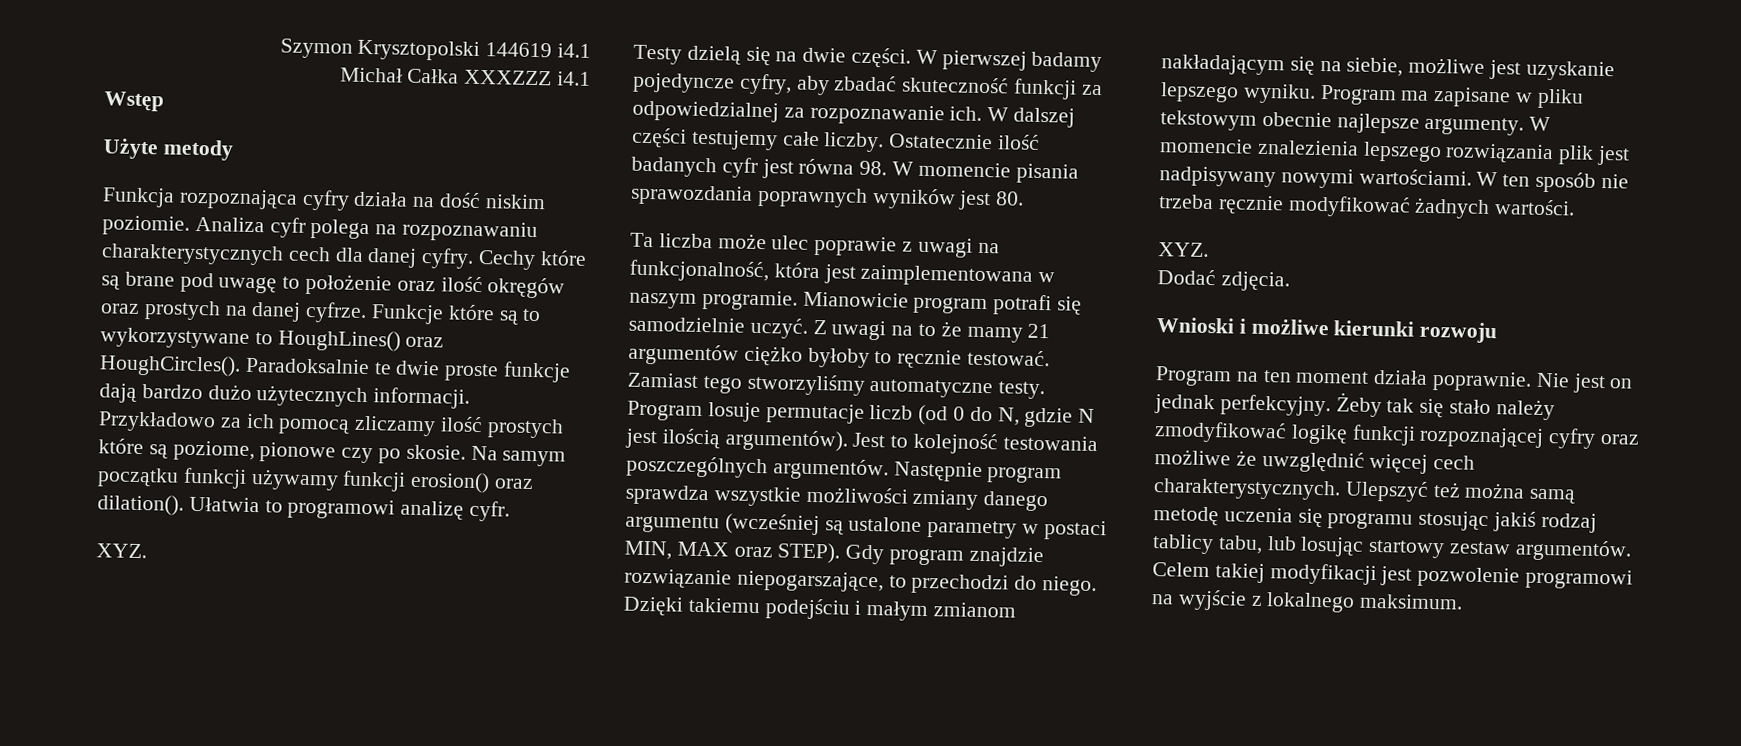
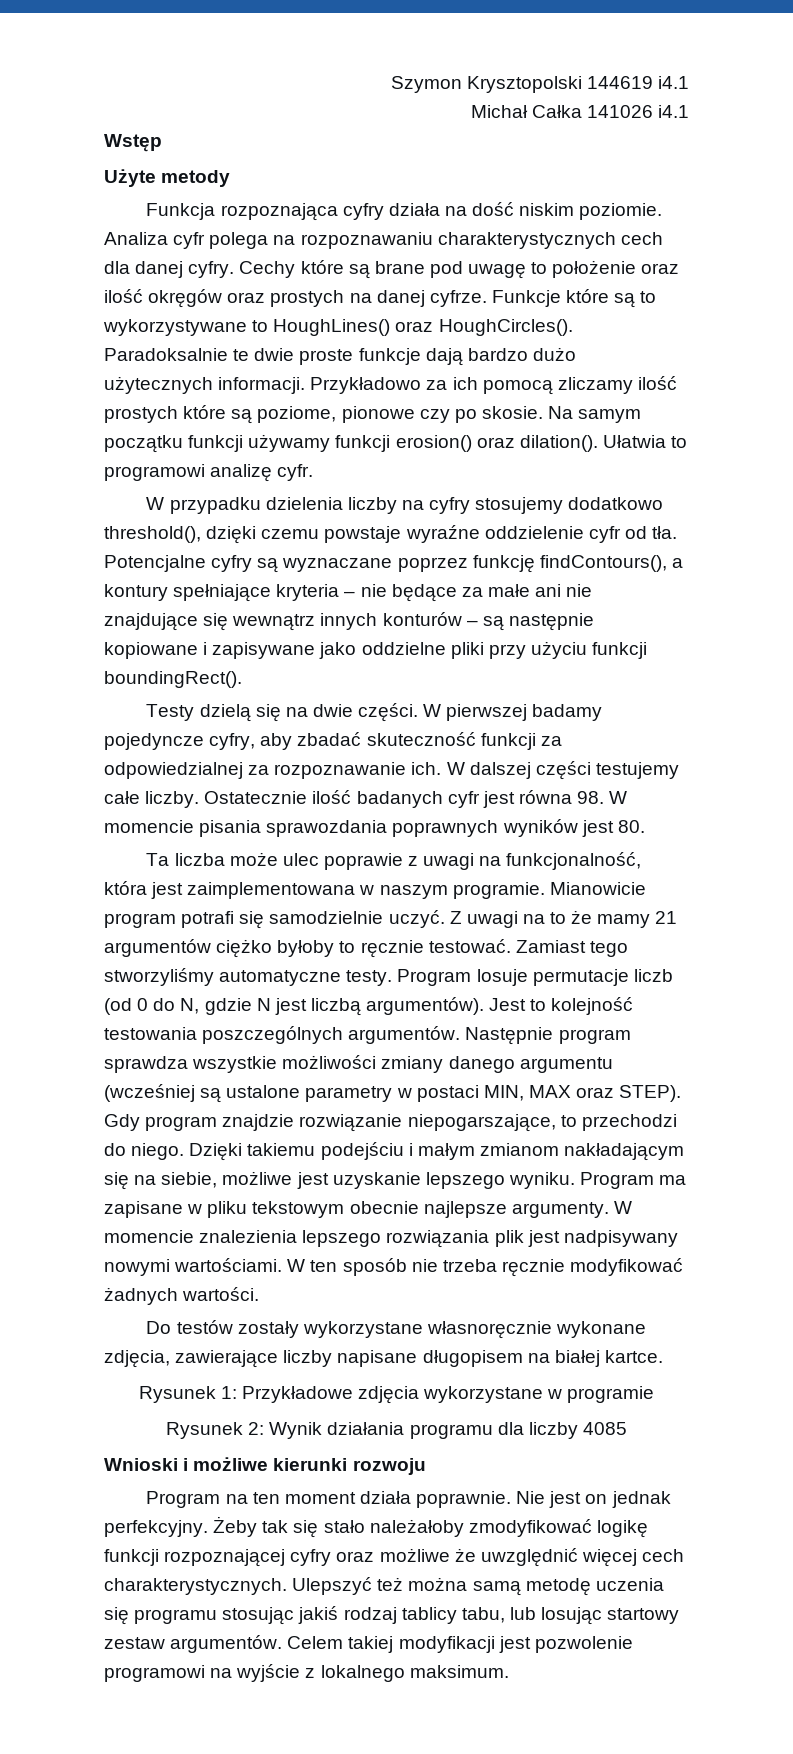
- Michał Całka XXXZZZ i4.1
+ Michał Całka 141026 i4.1
  Ułatwia to programowi analizę cyfr.
- XYZ.
+ W przypadku dzielenia liczby na cyfry stosujemy dodatkowo threshold(), dzięki czemu powstaje wyraźne oddzielenie cyfr od tła. Potencjalne cyfry są wyznaczane poprzez funkcję findContours(), a kontury spełniające kryteria – nie będące za małe ani nie znajdujące się wewnątrz innych konturów – są następnie kopiowane i zapisywane jako oddzielne pliki przy użyciu funkcji boundingRect().
- Program losuje permutacje liczb (od 0 do N, gdzie N jest ilością argumentów).
+ Program losuje permutacje liczb (od 0 do N, gdzie N jest liczbą argumentów).
  W ten sposób nie trzeba ręcznie modyfikować żadnych wartości.
- XYZ.
- Dodać zdjęcia.
+ Do testów zostały wykorzystane własnoręcznie wykonane zdjęcia, zawierające liczby napisane długopisem na białej kartce.
+ Rysunek 1: Przykładowe zdjęcia wykorzystane w programie
+ Rysunek 2: Wynik działania programu dla liczby 4085
- Żeby tak się stało należy zmodyfikować logikę funkcji rozpoznającej cyfry oraz możliwe że uwzględnić więcej cech charakterystycznych.
+ Żeby tak się stało należałoby zmodyfikować logikę funkcji rozpoznającej cyfry oraz możliwe że uwzględnić więcej cech charakterystycznych.

